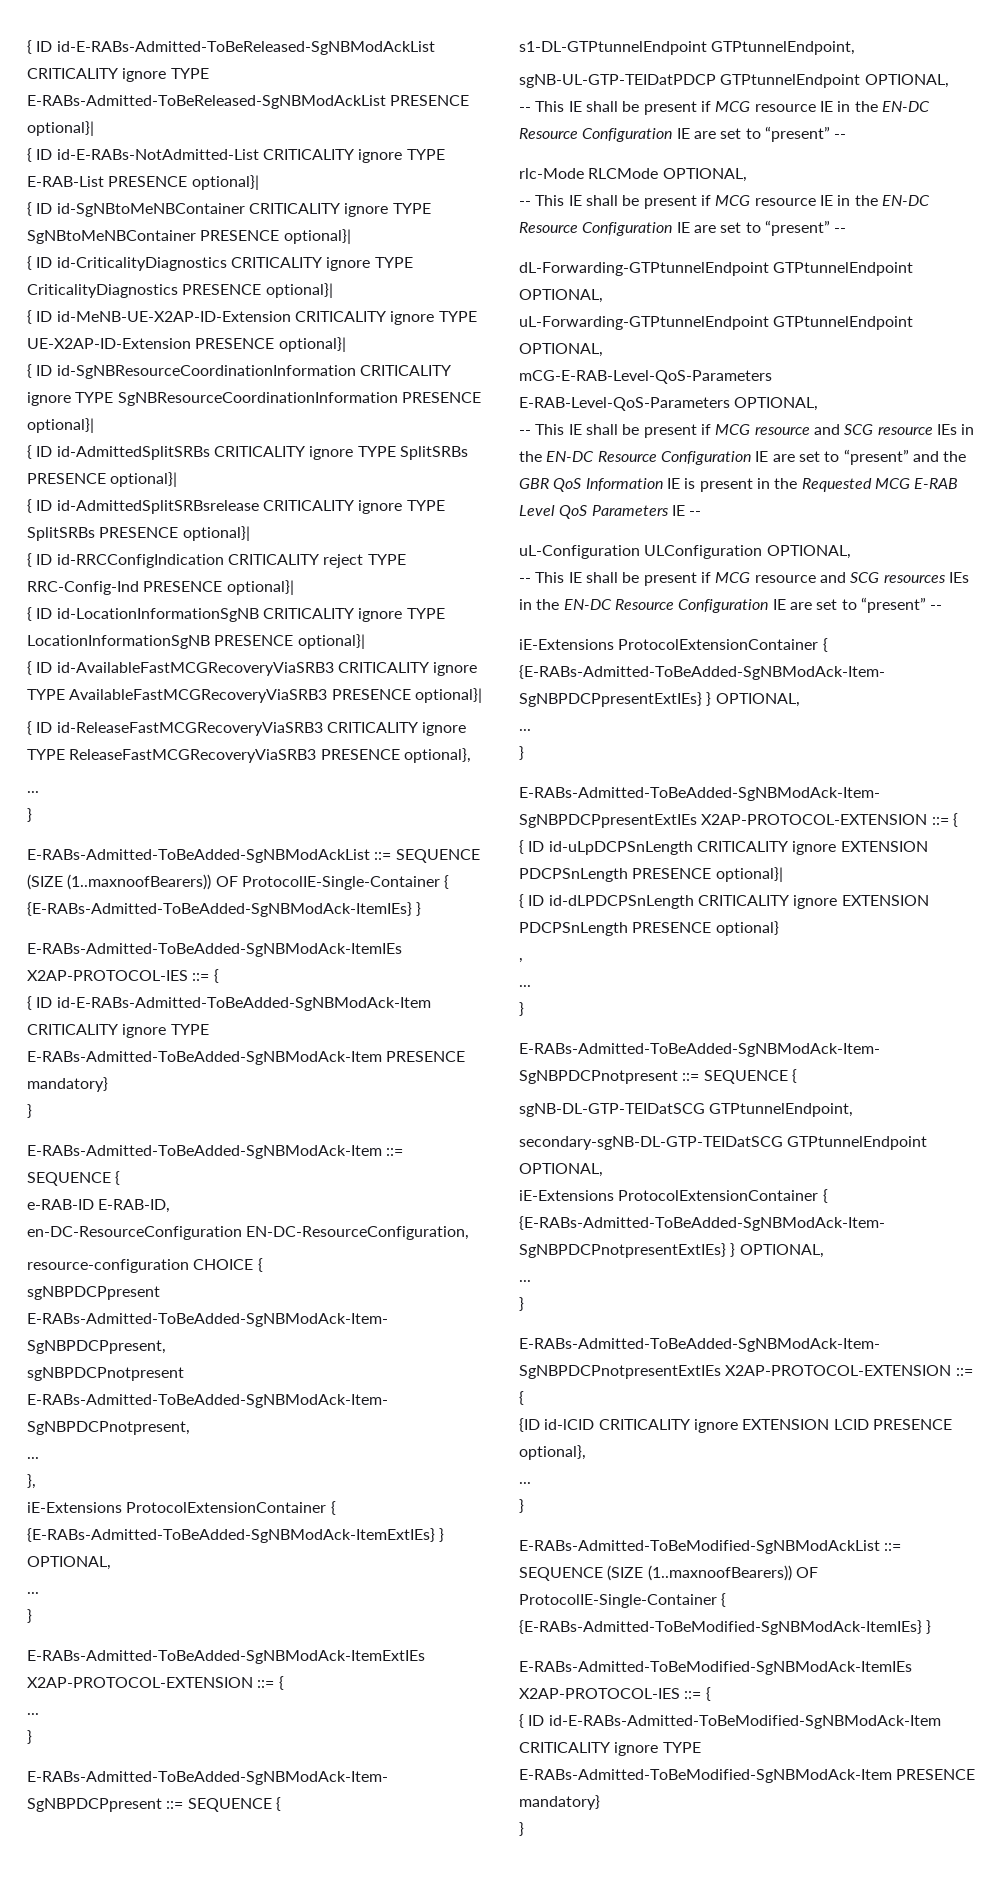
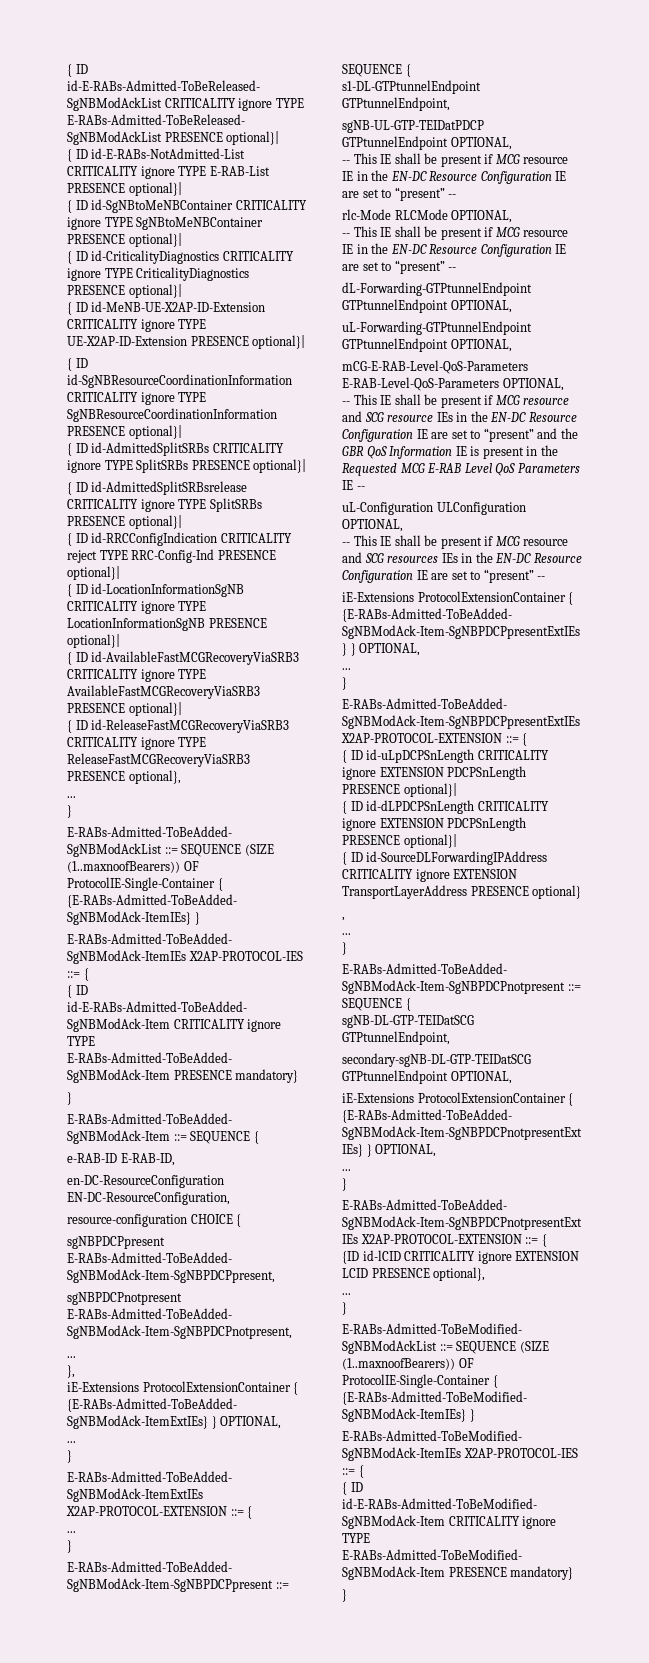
- { ID id-dLPDCPSnLength CRITICALITY ignore EXTENSION PDCPSnLength PRESENCE optional}
+ { ID id-dLPDCPSnLength CRITICALITY ignore EXTENSION PDCPSnLength PRESENCE optional}|
+ { ID id-SourceDLForwardingIPAddress CRITICALITY ignore EXTENSION TransportLayerAddress PRESENCE optional}

